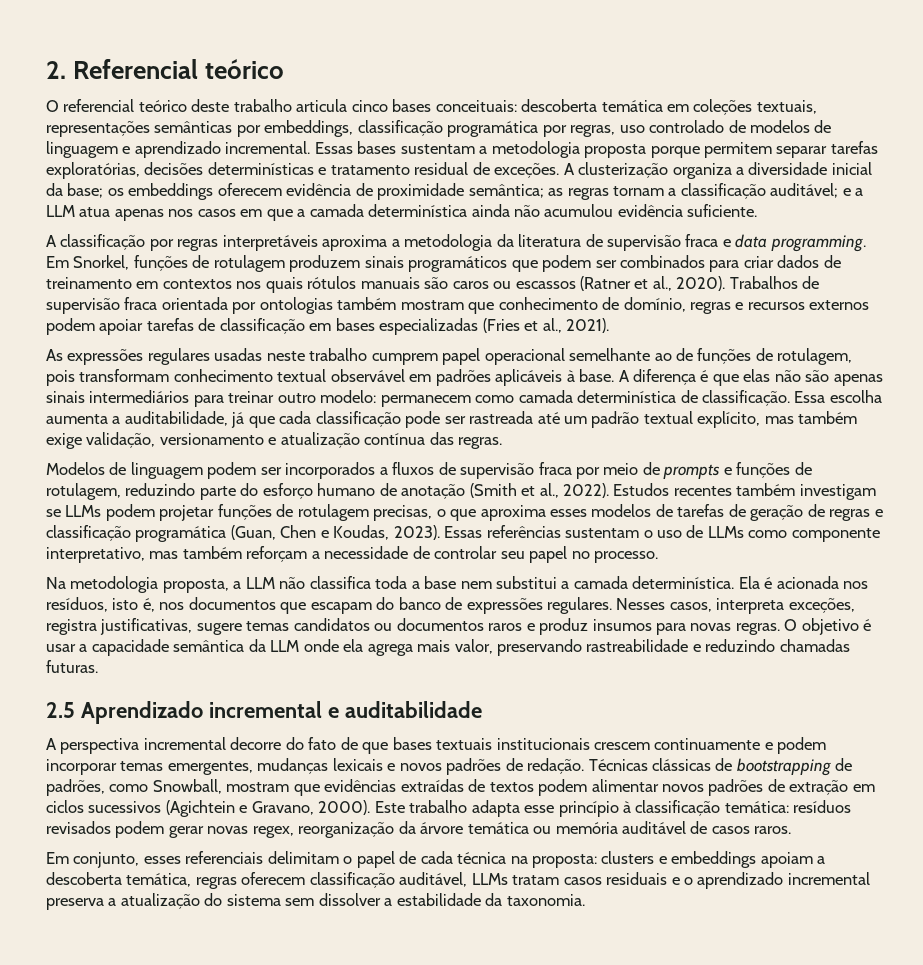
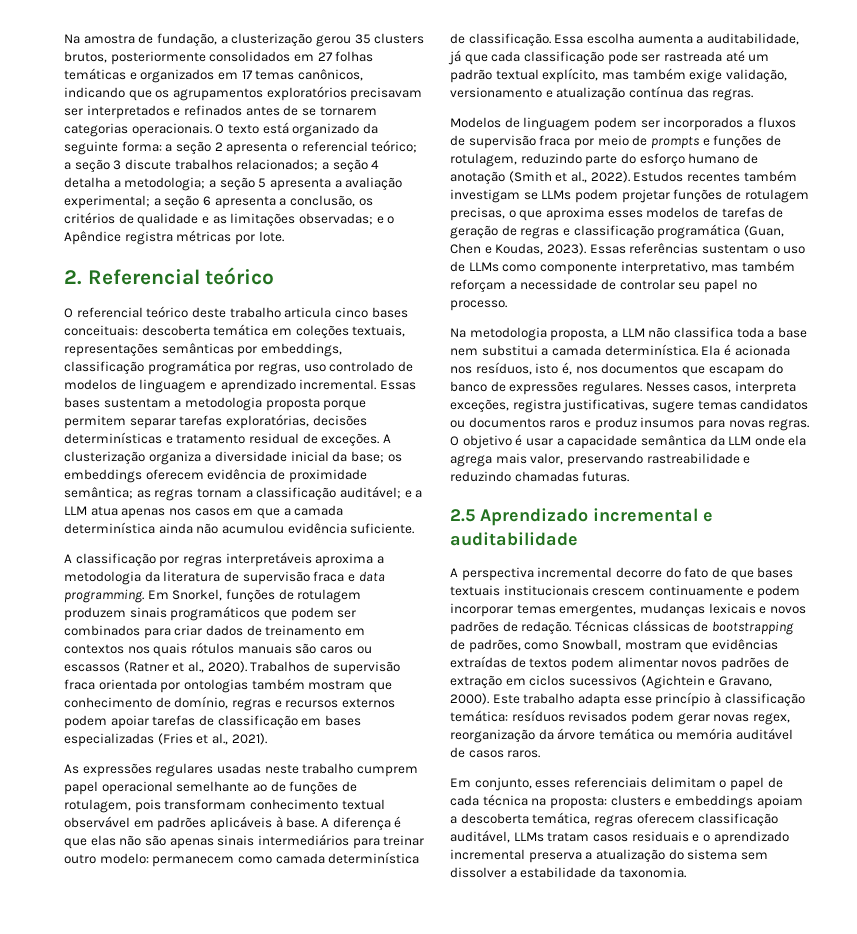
+ Na amostra de fundação, a clusterização gerou 35 clusters brutos, posteriormente consolidados em 27 folhas temáticas e organizados em 17 temas canônicos, indicando que os agrupamentos exploratórios precisavam ser interpretados e refinados antes de se tornarem categorias operacionais. O texto está organizado da seguinte forma: a seção 2 apresenta o referencial teórico; a seção 3 discute trabalhos relacionados; a seção 4 detalha a metodologia; a seção 5 apresenta a avaliação experimental; a seção 6 apresenta a conclusão, os critérios de qualidade e as limitações observadas; e o Apêndice registra métricas por lote.

